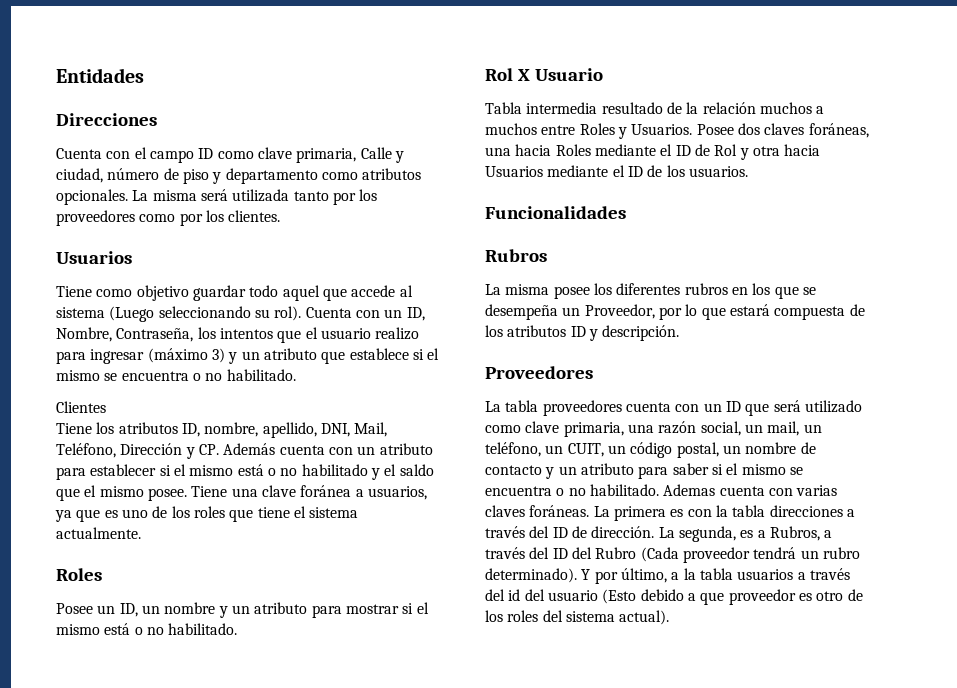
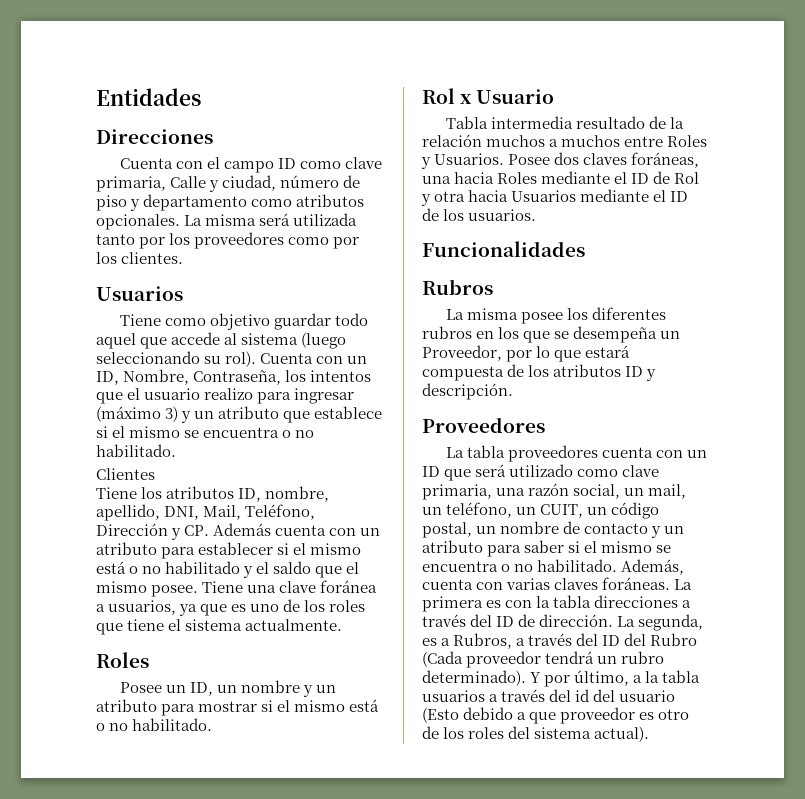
- Tiene como objetivo guardar todo aquel que accede al sistema (Luego seleccionando su rol).
+ Tiene como objetivo guardar todo aquel que accede al sistema (luego seleccionando su rol).
- Rol X Usuario
+ Rol x Usuario
- Ademas cuenta con varias claves foráneas.
+ Además, cuenta con varias claves foráneas.

